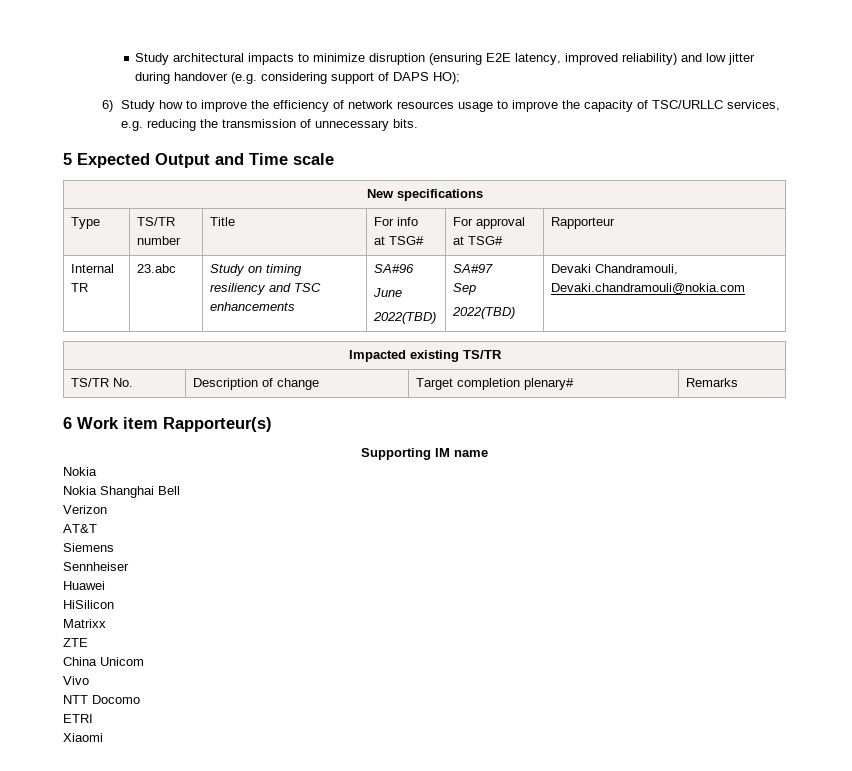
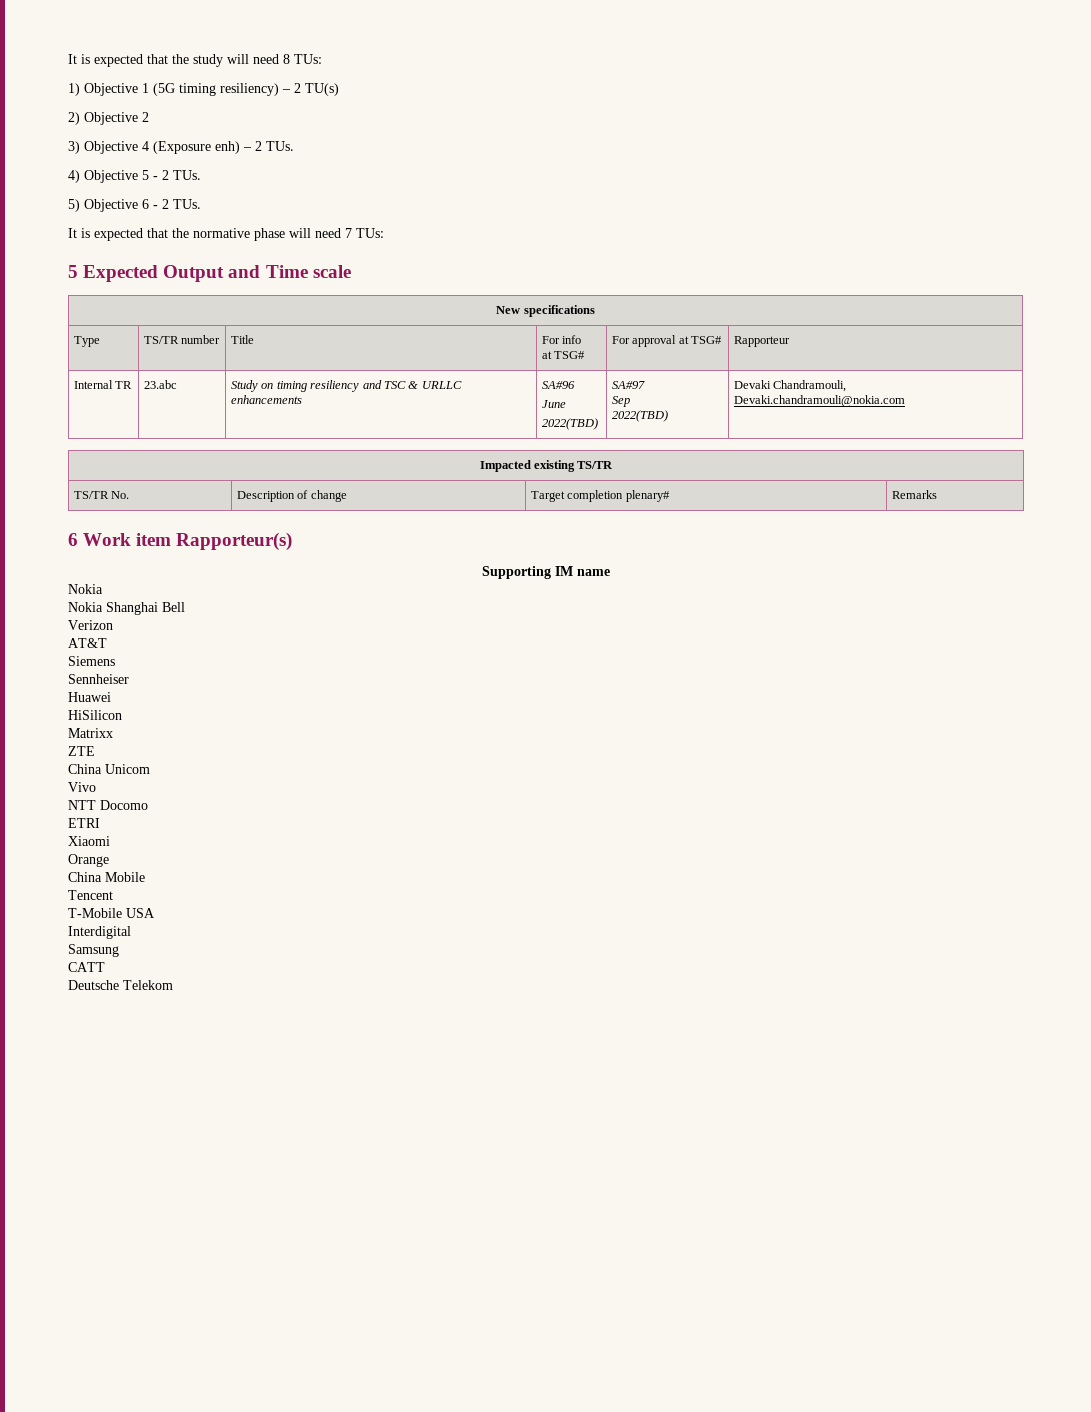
- Study architectural impacts to minimize disruption (ensuring E2E latency, improved reliability) and low jitter during handover (e.g. considering support of DAPS HO);
- 6) Study how to improve the efficiency of network resources usage to improve the capacity of TSC/URLLC services, e.g. reducing the transmission of unnecessary bits.
+ It is expected that the study will need 8 TUs:
+ 1) Objective 1 (5G timing resiliency) – 2 TU(s)
+ 2) Objective 2
+ 3) Objective 4 (Exposure enh) – 2 TUs.
+ 4) Objective 5 - 2 TUs.
+ 5) Objective 6 - 2 TUs.
+ It is expected that the normative phase will need 7 TUs:
- Internal TR | 23.abc | Study on timing resiliency and TSC enhancements | SA#96
+ Internal TR | 23.abc | Study on timing resiliency and TSC & URLLC enhancements | SA#96
+ Orange
+ China Mobile
+ Tencent
+ T-Mobile USA
+ Interdigital
+ Samsung
+ CATT
+ Deutsche Telekom

